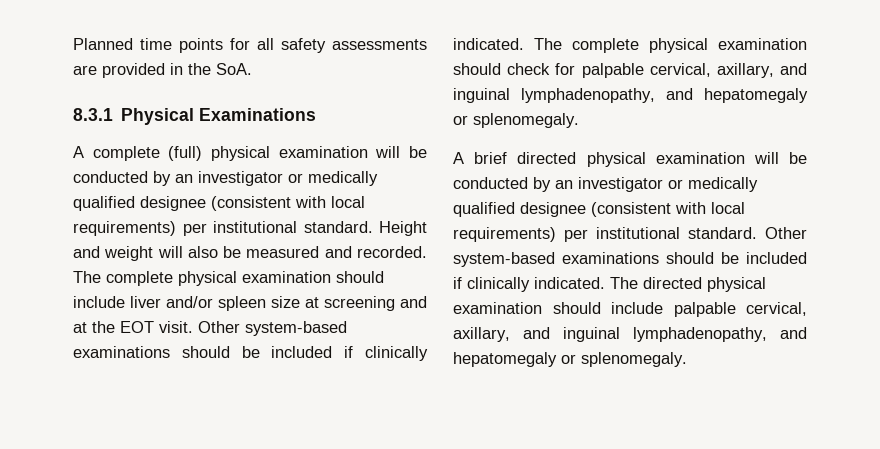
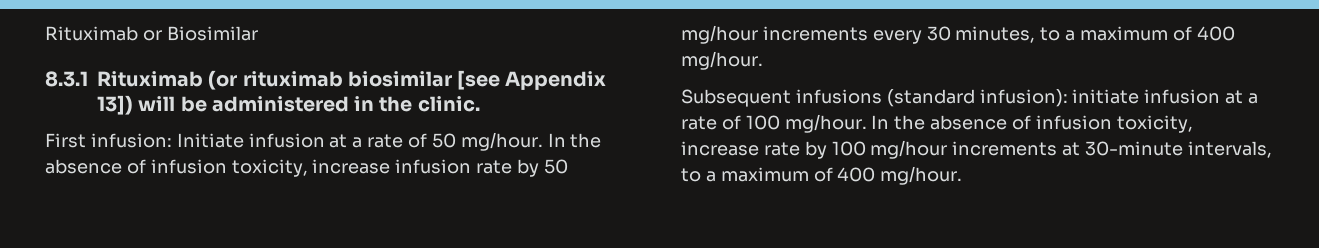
- Planned time points for all safety assessments are provided in the SoA.
- 8.3.1 Physical Examinations
- A complete (full) physical examination will be conducted by an investigator or medically qualified designee (consistent with local requirements) per institutional standard. Height and weight will also be measured and recorded. The complete physical examination should include liver and/or spleen size at screening and at the EOT visit. Other system-based examinations should be included if clinically indicated. The complete physical examination should check for palpable cervical, axillary, and inguinal lymphadenopathy, and hepatomegaly or splenomegaly.
- A brief directed physical examination will be conducted by an investigator or medically qualified designee (consistent with local requirements) per institutional standard. Other system-based examinations should be included if clinically indicated. The directed physical examination should include palpable cervical, axillary, and inguinal lymphadenopathy, and hepatomegaly or splenomegaly.
+ Rituximab or Biosimilar
+ 8.3.1 Rituximab (or rituximab biosimilar [see Appendix 13]) will be administered in the clinic.
+ First infusion: Initiate infusion at a rate of 50 mg/hour. In the absence of infusion toxicity, increase infusion rate by 50 mg/hour increments every 30 minutes, to a maximum of 400 mg/hour.
+ Subsequent infusions (standard infusion): initiate infusion at a rate of 100 mg/hour. In the absence of infusion toxicity, increase rate by 100 mg/hour increments at 30-minute intervals, to a maximum of 400 mg/hour.

